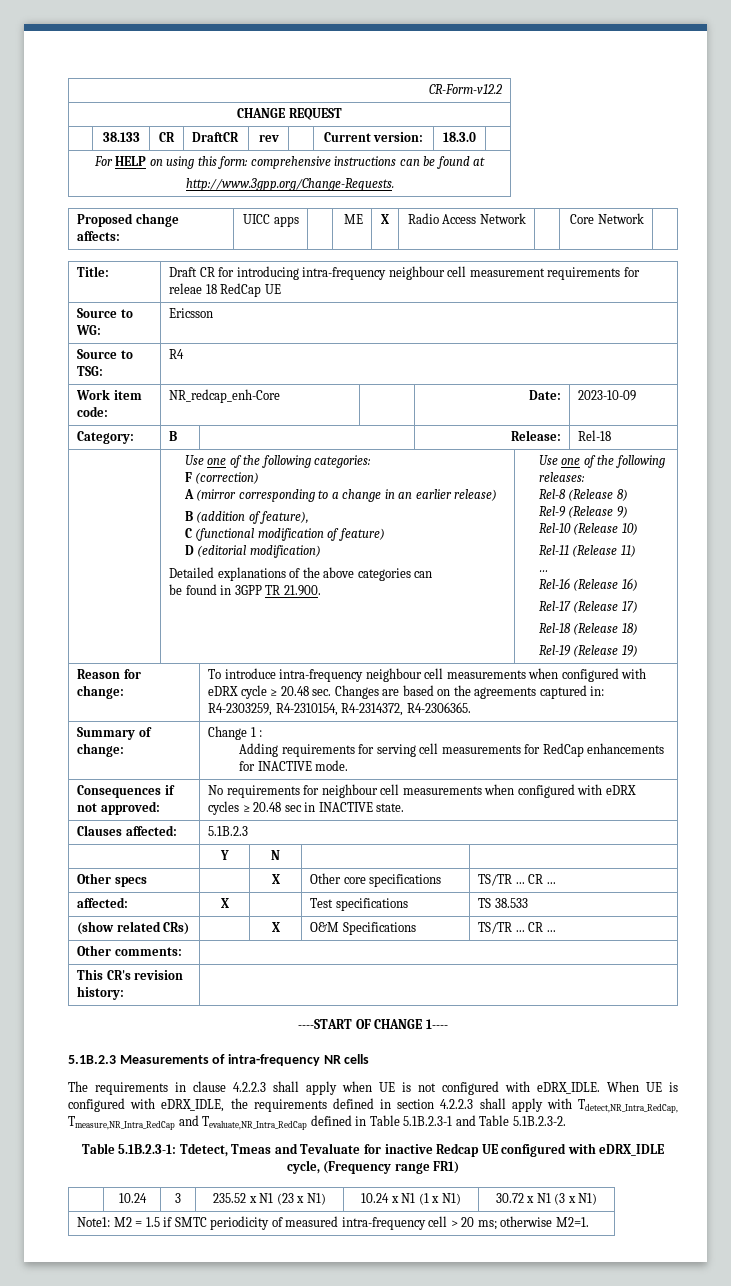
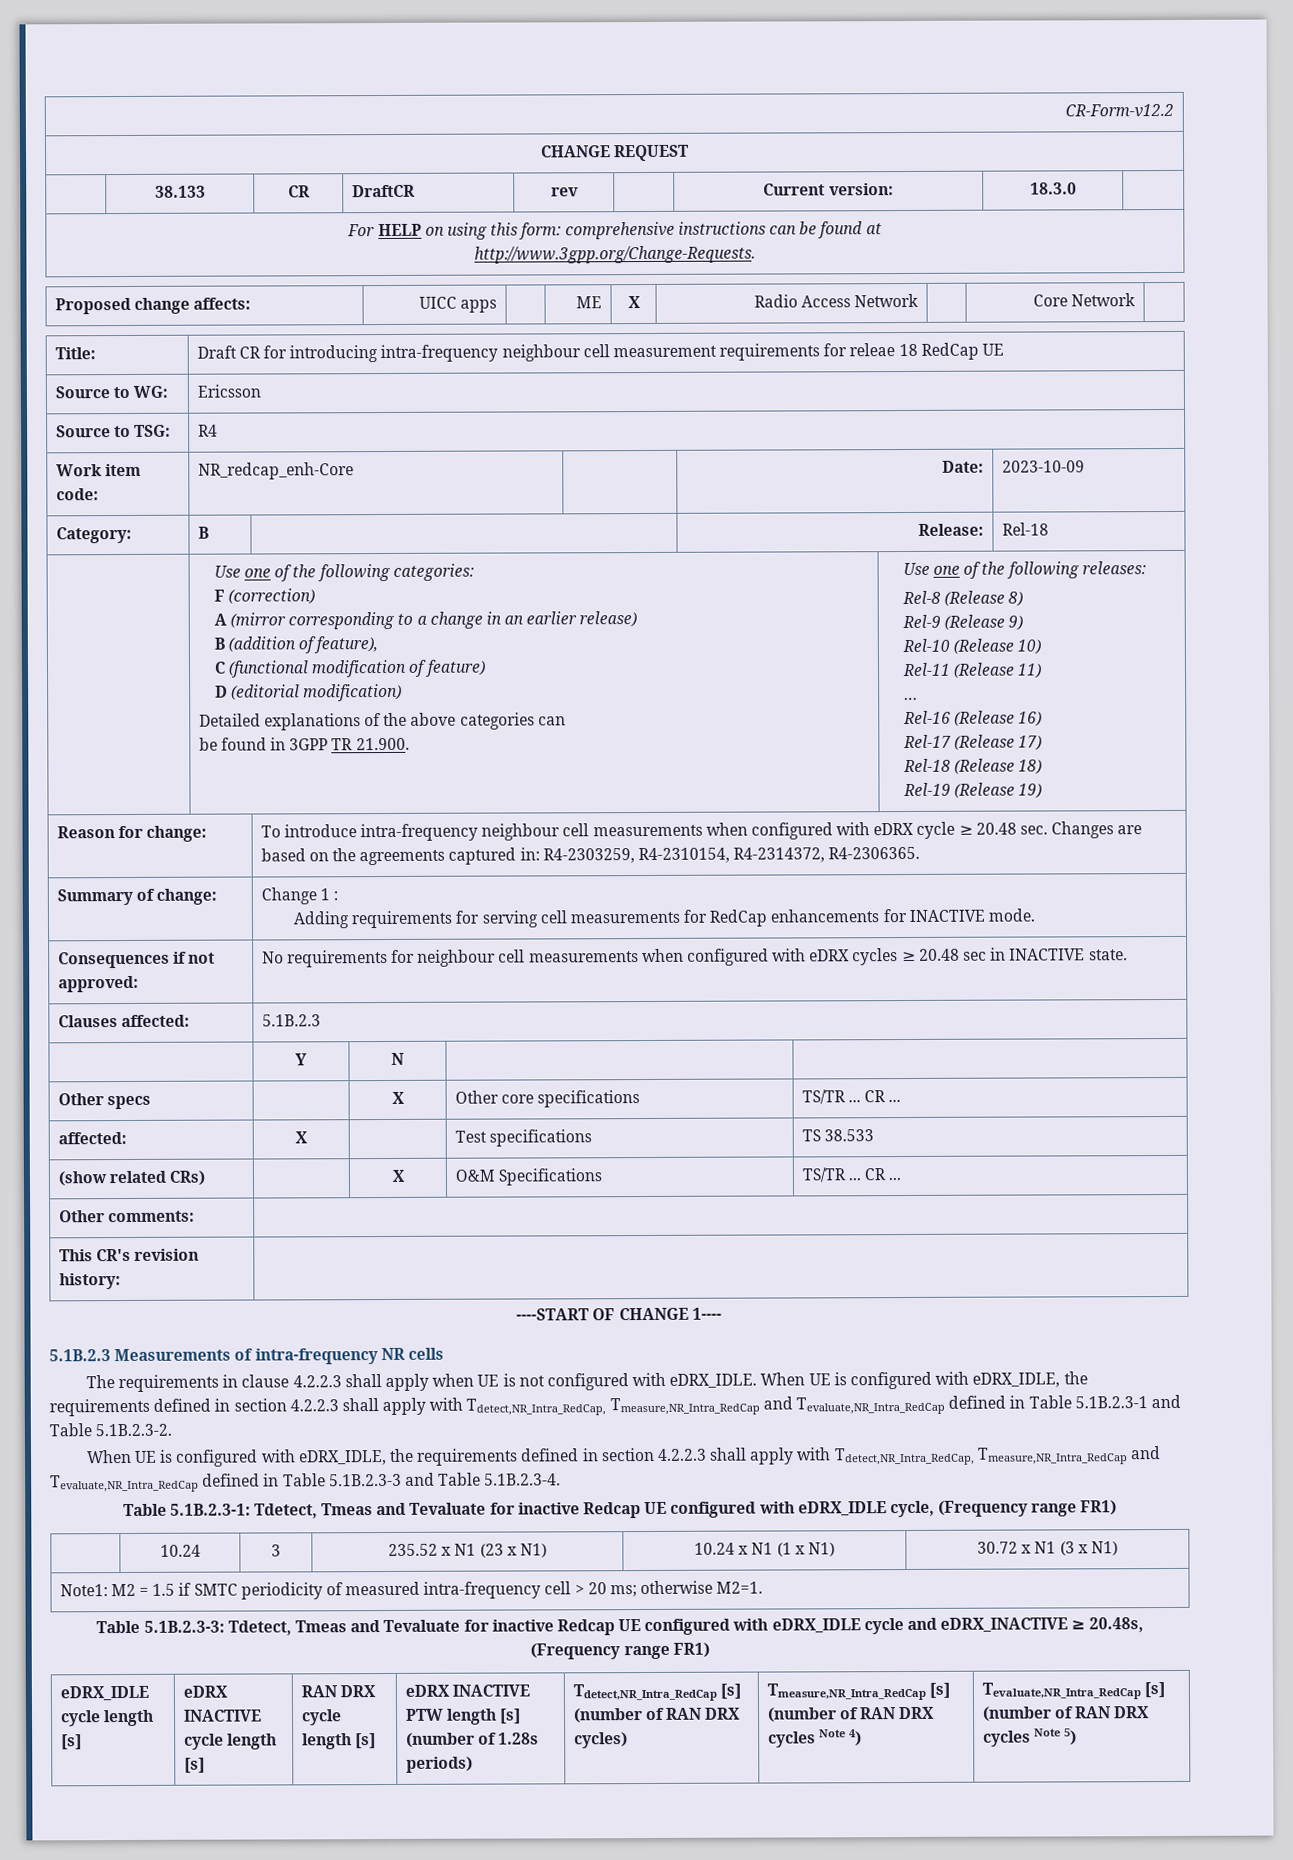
+ When UE is configured with eDRX_IDLE, the requirements defined in section 4.2.2.3 shall apply with Tdetect,NR_Intra_RedCap, Tmeasure,NR_Intra_RedCap and Tevaluate,NR_Intra_RedCap defined in Table 5.1B.2.3-3 and Table 5.1B.2.3-4.
+ Table 5.1B.2.3-3: Tdetect, Tmeas and Tevaluate for inactive Redcap UE configured with eDRX_IDLE cycle and eDRX_INACTIVE ≥ 20.48s, (Frequency range FR1)
+ eDRX_IDLE cycle length [s] | eDRX INACTIVE cycle length [s] | RAN DRX cycle length [s] | eDRX INACTIVE PTW length [s] (number of 1.28s periods) | Tdetect,NR_Intra_RedCap [s] (number of RAN DRX cycles) | Tmeasure,NR_Intra_RedCap [s] (number of RAN DRX cycles Note 4) | Tevaluate,NR_Intra_RedCap [s] (number of RAN DRX cycles Note 5)

